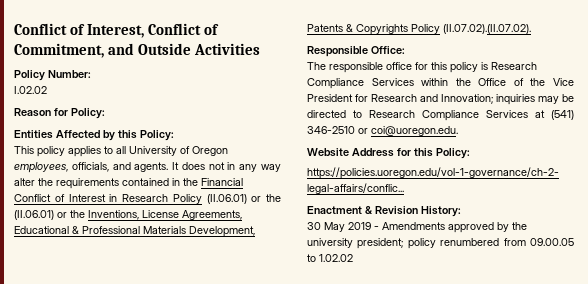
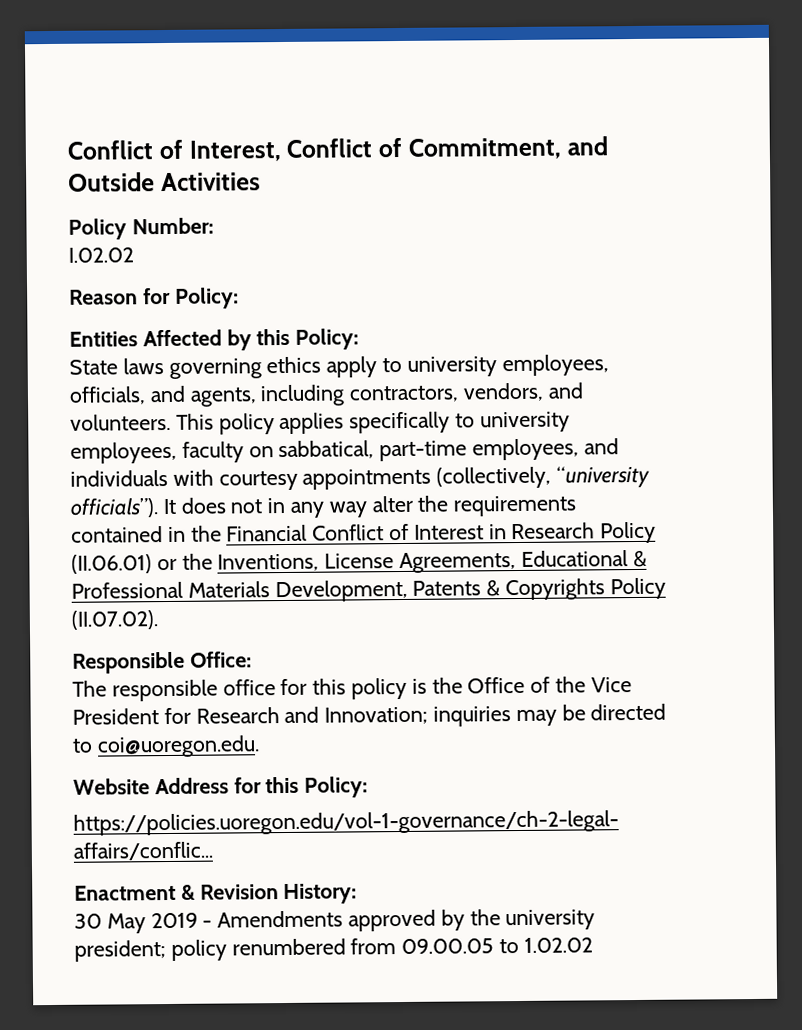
- This policy applies to all University of Oregon employees, officials, and agents.
+ State laws governing ethics apply to university employees, officials, and agents, including contractors, vendors, and volunteers. This policy applies specifically to university employees, faculty on sabbatical, part-time employees, and individuals with courtesy appointments (collectively, “university officials”).
- It does not in any way alter the requirements contained in the Financial Conflict of Interest in Research Policy (II.06.01) or the (II.06.01) or the Inventions, License Agreements, Educational & Professional Materials Development, Patents & Copyrights Policy (II.07.02).(II.07.02).
+ It does not in any way alter the requirements contained in the Financial Conflict of Interest in Research Policy (II.06.01) or the Inventions, License Agreements, Educational & Professional Materials Development, Patents & Copyrights Policy (II.07.02).
- The responsible office for this policy is Research Compliance Services within the Office of the Vice President for Research and Innovation; inquiries may be directed to Research Compliance Services at (541) 346-2510 or coi@uoregon.edu.
+ The responsible office for this policy is the Office of the Vice President for Research and Innovation; inquiries may be directed to coi@uoregon.edu.

